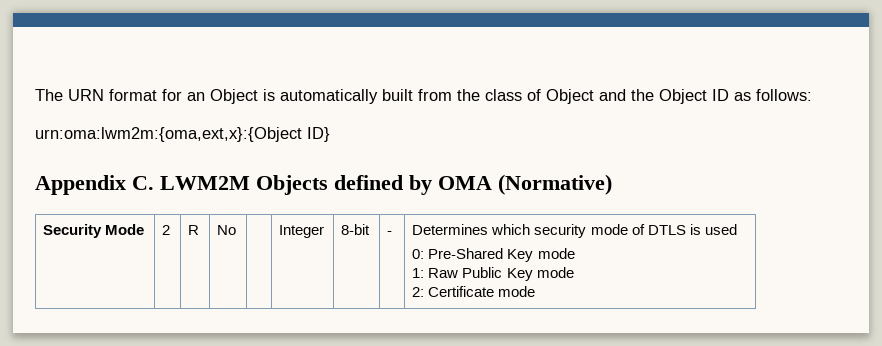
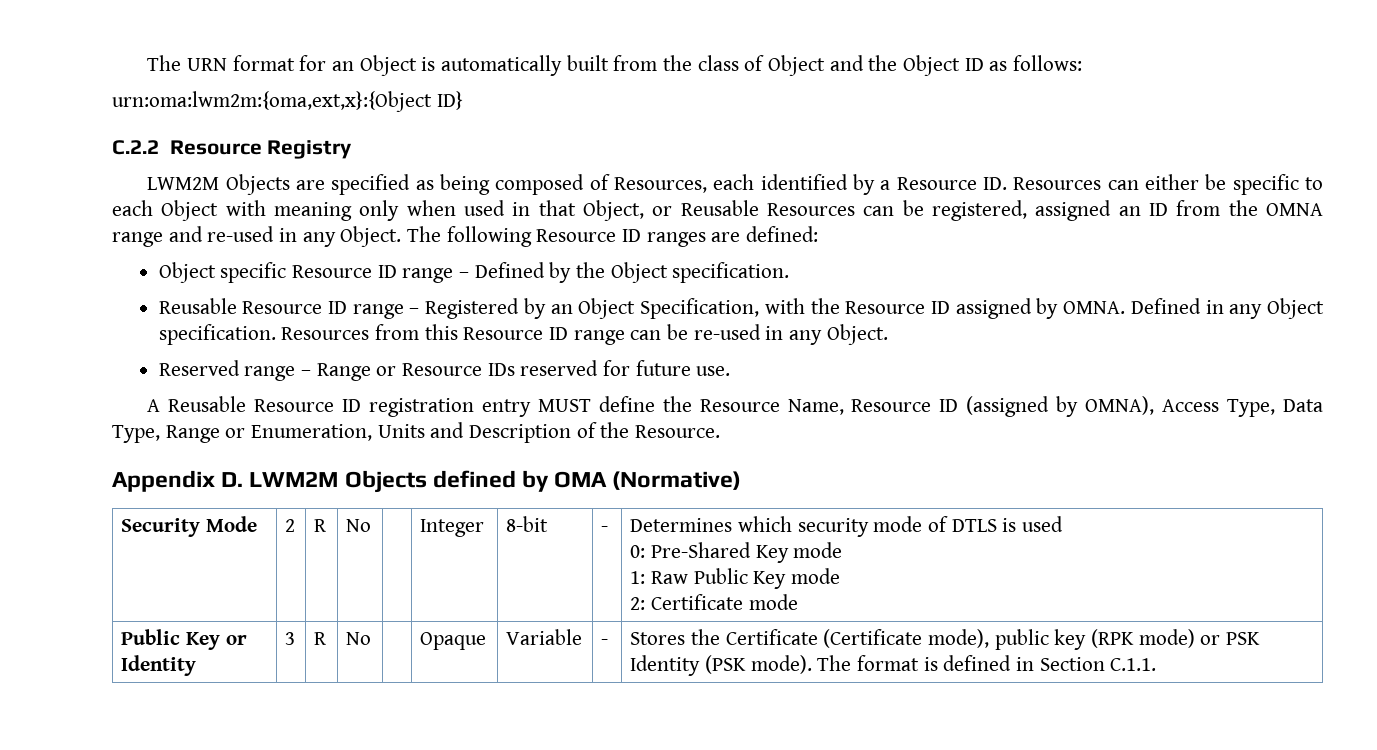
+ C.2.2 Resource Registry
+ LWM2M Objects are specified as being composed of Resources, each identified by a Resource ID. Resources can either be specific to each Object with meaning only when used in that Object, or Reusable Resources can be registered, assigned an ID from the OMNA range and re-used in any Object. The following Resource ID ranges are defined:
+ Object specific Resource ID range – Defined by the Object specification.
+ Reusable Resource ID range – Registered by an Object Specification, with the Resource ID assigned by OMNA. Defined in any Object specification. Resources from this Resource ID range can be re-used in any Object.
+ Reserved range – Range or Resource IDs reserved for future use.
+ A Reusable Resource ID registration entry MUST define the Resource Name, Resource ID (assigned by OMNA), Access Type, Data Type, Range or Enumeration, Units and Description of the Resource.
- Appendix C. LWM2M Objects defined by OMA (Normative)
+ Appendix D. LWM2M Objects defined by OMA (Normative)
+ Public Key or Identity | 3 | R | No | | Opaque | Variable | - | Stores the Certificate (Certificate mode), public key (RPK mode) or PSK Identity (PSK mode). The format is defined in Section C.1.1.

